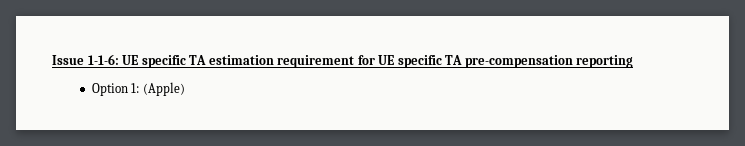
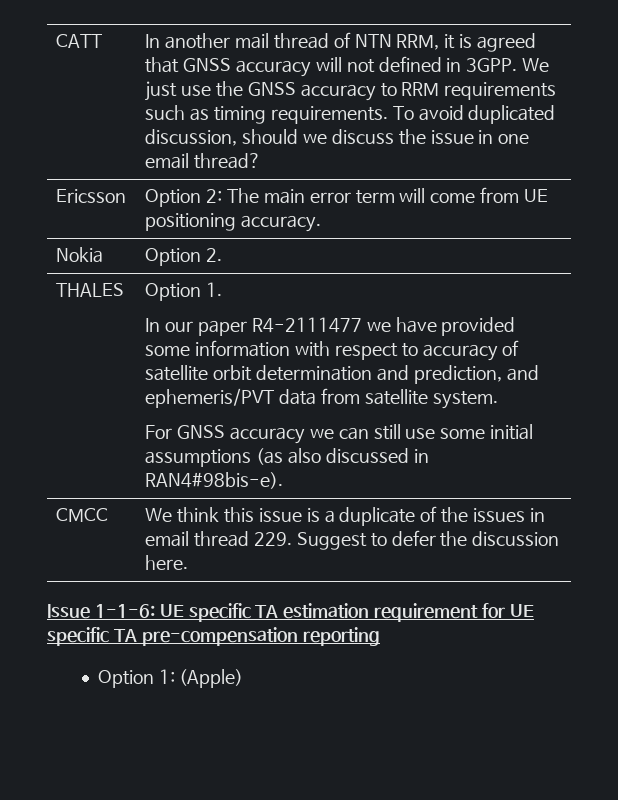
+ CATT | In another mail thread of NTN RRM, it is agreed that GNSS accuracy will not defined in 3GPP. We just use the GNSS accuracy to RRM requirements such as timing requirements. To avoid duplicated discussion, should we discuss the issue in one email thread?
+ Ericsson | Option 2: The main error term will come from UE positioning accuracy.
+ Nokia | Option 2.
+ THALES | Option 1.
+ In our paper R4-2111477 we have provided some information with respect to accuracy of satellite orbit determination and prediction, and ephemeris/PVT data from satellite system.
+ For GNSS accuracy we can still use some initial assumptions (as also discussed in RAN4#98bis-e).
+ CMCC | We think this issue is a duplicate of the issues in email thread 229. Suggest to defer the discussion here.

